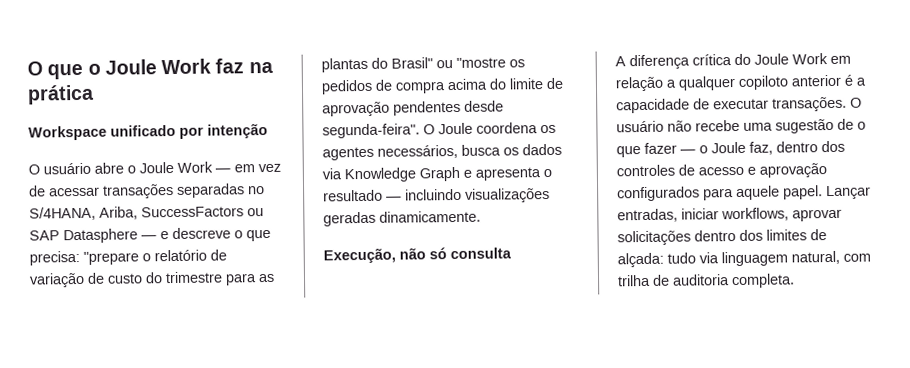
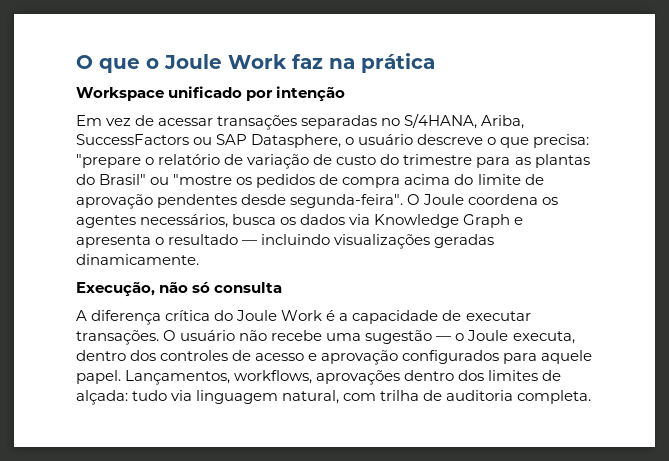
- O usuário abre o Joule Work — em vez de acessar transações separadas no S/4HANA, Ariba, SuccessFactors ou SAP Datasphere — e descreve o que precisa: "prepare o relatório de variação de custo do trimestre para as plantas do Brasil" ou "mostre os pedidos de compra acima do limite de aprovação pendentes desde segunda-feira".
+ Em vez de acessar transações separadas no S/4HANA, Ariba, SuccessFactors ou SAP Datasphere, o usuário descreve o que precisa: "prepare o relatório de variação de custo do trimestre para as plantas do Brasil" ou "mostre os pedidos de compra acima do limite de aprovação pendentes desde segunda-feira".
- A diferença crítica do Joule Work em relação a qualquer copiloto anterior é a capacidade de executar transações.
+ A diferença crítica do Joule Work é a capacidade de executar transações.
- O usuário não recebe uma sugestão de o que fazer — o Joule faz, dentro dos controles de acesso e aprovação configurados para aquele papel.
+ O usuário não recebe uma sugestão — o Joule executa, dentro dos controles de acesso e aprovação configurados para aquele papel.
- Lançar entradas, iniciar workflows, aprovar solicitações dentro dos limites de alçada: tudo via linguagem natural, com trilha de auditoria completa.
+ Lançamentos, workflows, aprovações dentro dos limites de alçada: tudo via linguagem natural, com trilha de auditoria completa.

